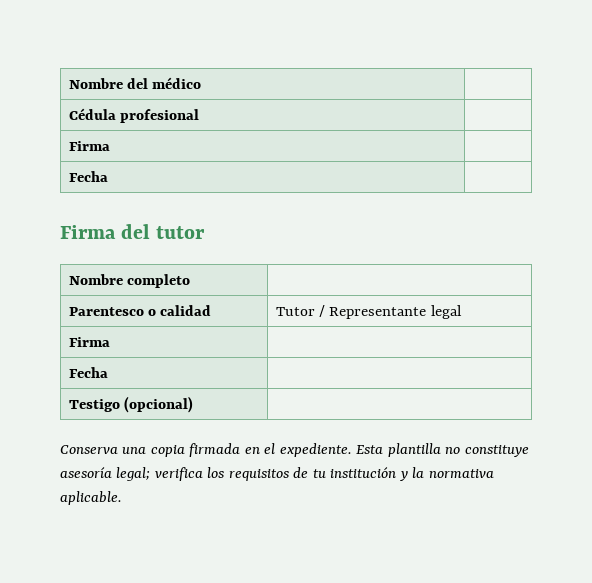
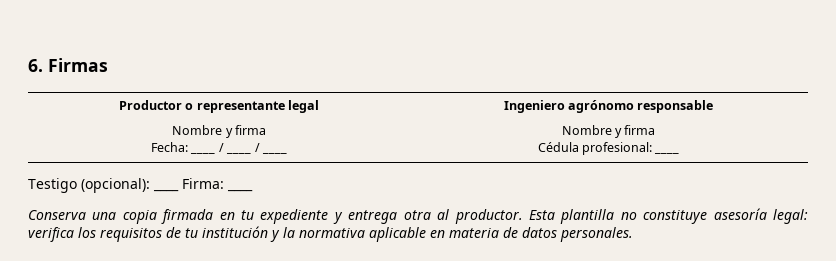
- Nombre del médico |
- Cédula profesional |
- Firma |
- Fecha |
- Firma del tutor
- Nombre completo |
- Parentesco o calidad | Tutor / Representante legal
- Firma |
- Fecha |
- Testigo (opcional) |
+ 6. Firmas
+ Productor o representante legal
+ Nombre y firma
+ Fecha: ____ / ____ / ____ | Ingeniero agrónomo responsable
+ Nombre y firma
+ Cédula profesional: ____
+ Testigo (opcional): ____ Firma: ____
- Conserva una copia firmada en el expediente.
+ Conserva una copia firmada en tu expediente y entrega otra al productor.
- Esta plantilla no constituye asesoría legal; verifica los requisitos de tu institución y la normativa aplicable.
+ Esta plantilla no constituye asesoría legal: verifica los requisitos de tu institución y la normativa aplicable en materia de datos personales.

